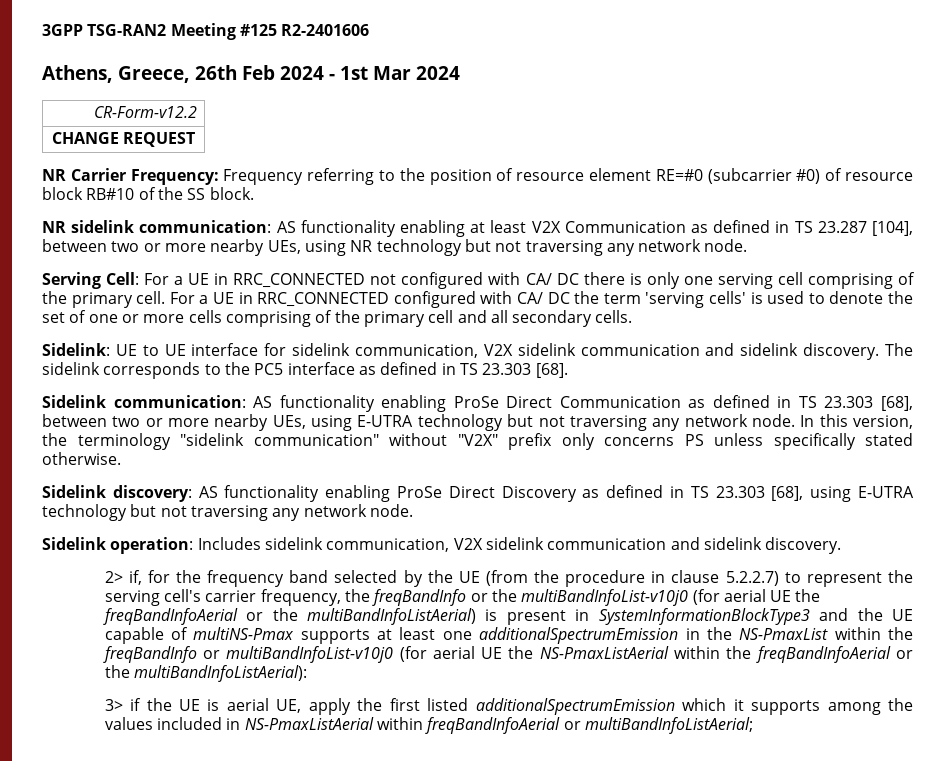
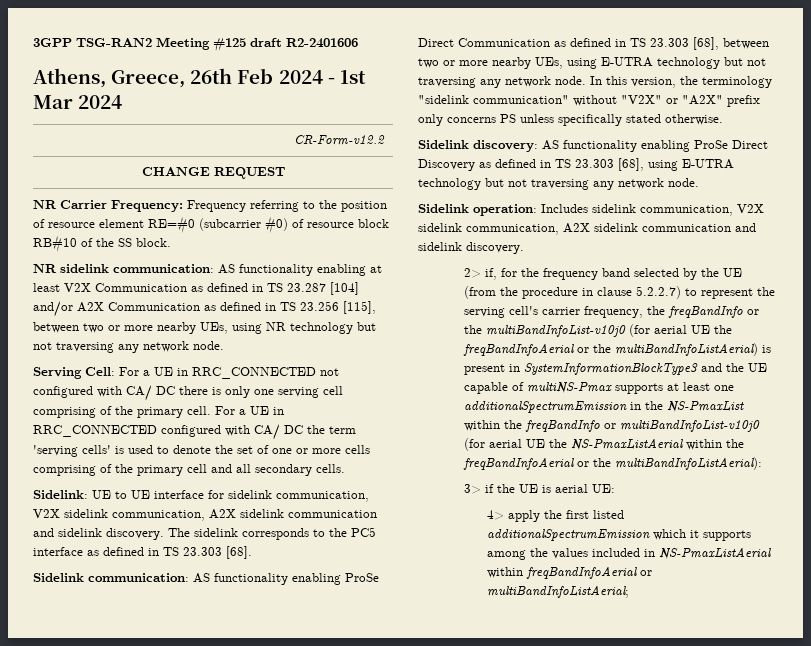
- 3GPP TSG-RAN2 Meeting #125 R2-2401606
+ 3GPP TSG-RAN2 Meeting #125 draft R2-2401606
- NR sidelink communication: AS functionality enabling at least V2X Communication as defined in TS 23.287 [104], between two or more nearby UEs, using NR technology but not traversing any network node.
+ NR sidelink communication: AS functionality enabling at least V2X Communication as defined in TS 23.287 [104] and/or A2X Communication as defined in TS 23.256 [115], between two or more nearby UEs, using NR technology but not traversing any network node.
- Sidelink: UE to UE interface for sidelink communication, V2X sidelink communication and sidelink discovery.
+ Sidelink: UE to UE interface for sidelink communication, V2X sidelink communication, A2X sidelink communication and sidelink discovery.
- In this version, the terminology "sidelink communication" without "V2X" prefix only concerns PS unless specifically stated otherwise.
+ In this version, the terminology "sidelink communication" without "V2X" or "A2X" prefix only concerns PS unless specifically stated otherwise.
- Sidelink operation: Includes sidelink communication, V2X sidelink communication and sidelink discovery.
+ Sidelink operation: Includes sidelink communication, V2X sidelink communication, A2X sidelink communication and sidelink discovery.
- 3> if the UE is aerial UE, apply the first listed additionalSpectrumEmission which it supports among the values included in NS-PmaxListAerial within freqBandInfoAerial or multiBandInfoListAerial;
+ 3> if the UE is aerial UE:
+ 4> apply the first listed additionalSpectrumEmission which it supports among the values included in NS-PmaxListAerial within freqBandInfoAerial or multiBandInfoListAerial;

